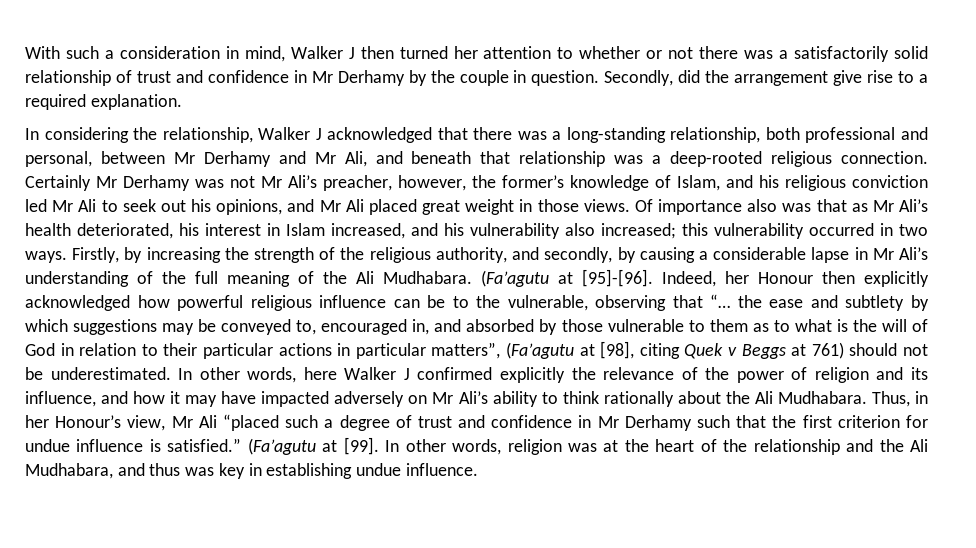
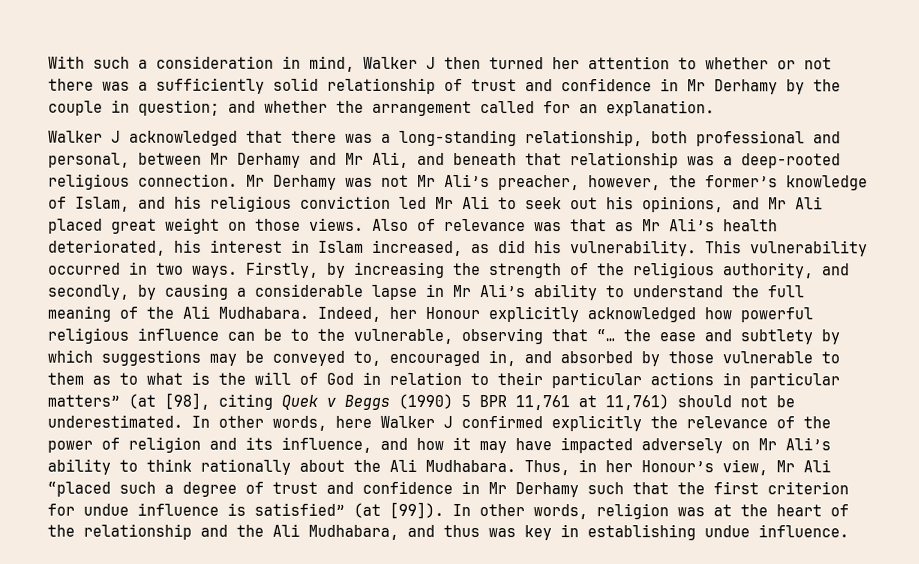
- With such a consideration in mind, Walker J then turned her attention to whether or not there was a satisfactorily solid relationship of trust and confidence in Mr Derhamy by the couple in question. Secondly, did the arrangement give rise to a required explanation.
- In considering the relationship, Walker J acknowledged that there was a long-standing relationship, both professional and personal, between Mr Derhamy and Mr Ali, and beneath that relationship was a deep-rooted religious connection.
+ With such a consideration in mind, Walker J then turned her attention to whether or not there was a sufficiently solid relationship of trust and confidence in Mr Derhamy by the couple in question; and whether the arrangement called for an explanation.
+ Walker J acknowledged that there was a long-standing relationship, both professional and personal, between Mr Derhamy and Mr Ali, and beneath that relationship was a deep-rooted religious connection.
- Certainly Mr Derhamy was not Mr Ali’s preacher, however, the former’s knowledge of Islam, and his religious conviction led Mr Ali to seek out his opinions, and Mr Ali placed great weight in those views.
+ Mr Derhamy was not Mr Ali’s preacher, however, the former’s knowledge of Islam, and his religious conviction led Mr Ali to seek out his opinions, and Mr Ali placed great weight on those views.
- Of importance also was that as Mr Ali’s health deteriorated, his interest in Islam increased, and his vulnerability also increased; this vulnerability occurred in two ways.
+ Also of relevance was that as Mr Ali’s health deteriorated, his interest in Islam increased, as did his vulnerability. This vulnerability occurred in two ways.
- Firstly, by increasing the strength of the religious authority, and secondly, by causing a considerable lapse in Mr Ali’s understanding of the full meaning of the Ali Mudhabara.
+ Firstly, by increasing the strength of the religious authority, and secondly, by causing a considerable lapse in Mr Ali’s ability to understand the full meaning of the Ali Mudhabara.
- (Fa’agutu at [95]-[96].
- Indeed, her Honour then explicitly acknowledged how powerful religious influence can be to the vulnerable, observing that “… the ease and subtlety by which suggestions may be conveyed to, encouraged in, and absorbed by those vulnerable to them as to what is the will of God in relation to their particular actions in particular matters”, (Fa’agutu at [98], citing Quek v Beggs at 761) should not be underestimated.
+ Indeed, her Honour explicitly acknowledged how powerful religious influence can be to the vulnerable, observing that “… the ease and subtlety by which suggestions may be conveyed to, encouraged in, and absorbed by those vulnerable to them as to what is the will of God in relation to their particular actions in particular matters” (at [98], citing Quek v Beggs (1990) 5 BPR 11,761 at 11,761) should not be underestimated.
- Thus, in her Honour’s view, Mr Ali “placed such a degree of trust and confidence in Mr Derhamy such that the first criterion for undue influence is satisfied.” (Fa’agutu at [99].
+ Thus, in her Honour’s view, Mr Ali “placed such a degree of trust and confidence in Mr Derhamy such that the first criterion for undue influence is satisfied” (at [99]).

